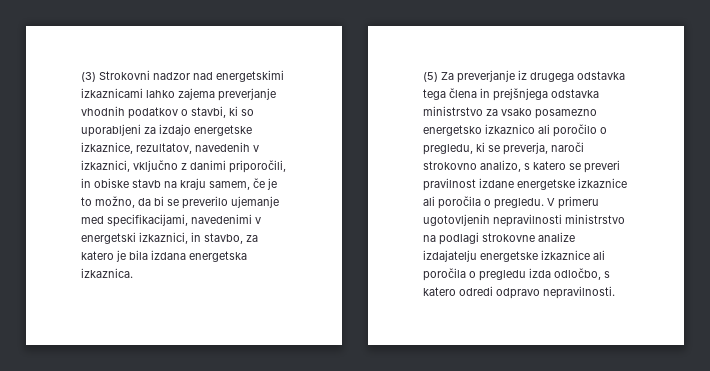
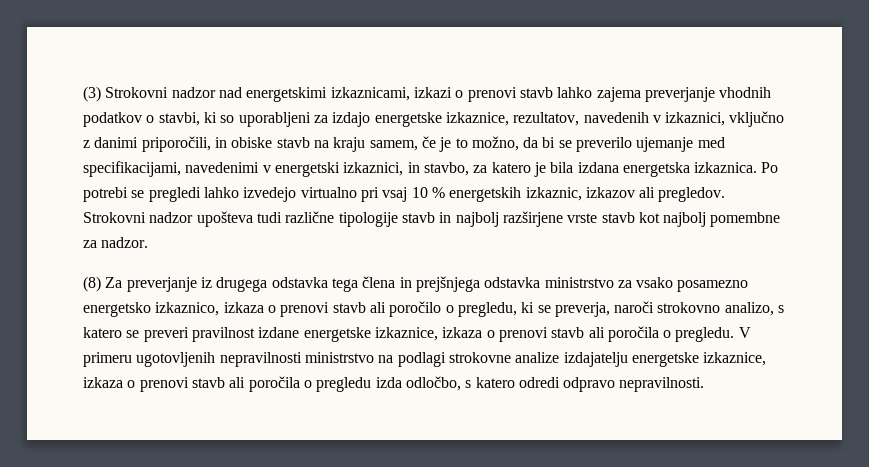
- (3) Strokovni nadzor nad energetskimi izkaznicami lahko zajema preverjanje vhodnih podatkov o stavbi, ki so uporabljeni za izdajo energetske izkaznice, rezultatov, navedenih v izkaznici, vključno z danimi priporočili, in obiske stavb na kraju samem, če je to možno, da bi se preverilo ujemanje med specifikacijami, navedenimi v energetski izkaznici, in stavbo, za katero je bila izdana energetska izkaznica.
- (5) Za preverjanje iz drugega odstavka tega člena in prejšnjega odstavka ministrstvo za vsako posamezno energetsko izkaznico ali poročilo o pregledu, ki se preverja, naroči strokovno analizo, s katero se preveri pravilnost izdane energetske izkaznice ali poročila o pregledu.
+ (3) Strokovni nadzor nad energetskimi izkaznicami, izkazi o prenovi stavb lahko zajema preverjanje vhodnih podatkov o stavbi, ki so uporabljeni za izdajo energetske izkaznice, rezultatov, navedenih v izkaznici, vključno z danimi priporočili, in obiske stavb na kraju samem, če je to možno, da bi se preverilo ujemanje med specifikacijami, navedenimi v energetski izkaznici, in stavbo, za katero je bila izdana energetska izkaznica. Po potrebi se pregledi lahko izvedejo virtualno pri vsaj 10 % energetskih izkaznic, izkazov ali pregledov. Strokovni nadzor upošteva tudi različne tipologije stavb in najbolj razširjene vrste stavb kot najbolj pomembne za nadzor.
+ (8) Za preverjanje iz drugega odstavka tega člena in prejšnjega odstavka ministrstvo za vsako posamezno energetsko izkaznico, izkaza o prenovi stavb ali poročilo o pregledu, ki se preverja, naroči strokovno analizo, s katero se preveri pravilnost izdane energetske izkaznice, izkaza o prenovi stavb ali poročila o pregledu.
- V primeru ugotovljenih nepravilnosti ministrstvo na podlagi strokovne analize izdajatelju energetske izkaznice ali poročila o pregledu izda odločbo, s katero odredi odpravo nepravilnosti.
+ V primeru ugotovljenih nepravilnosti ministrstvo na podlagi strokovne analize izdajatelju energetske izkaznice, izkaza o prenovi stavb ali poročila o pregledu izda odločbo, s katero odredi odpravo nepravilnosti.

